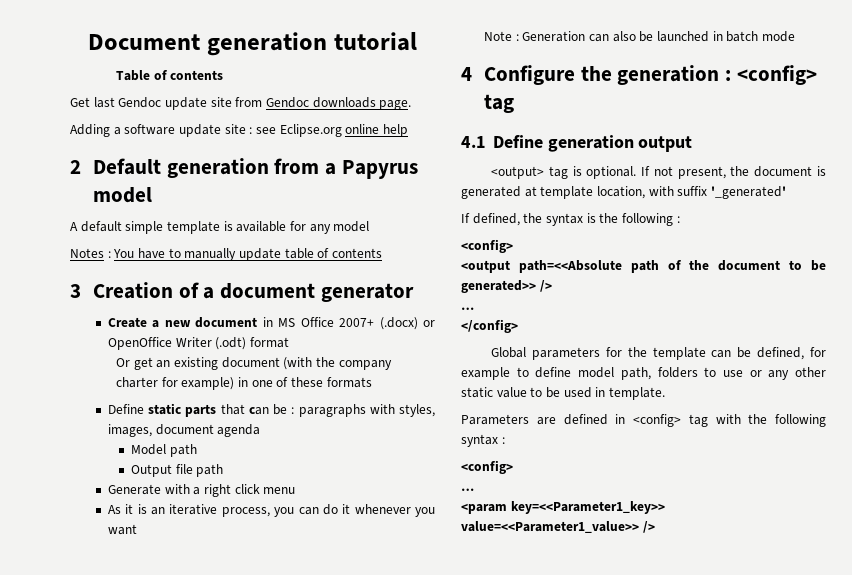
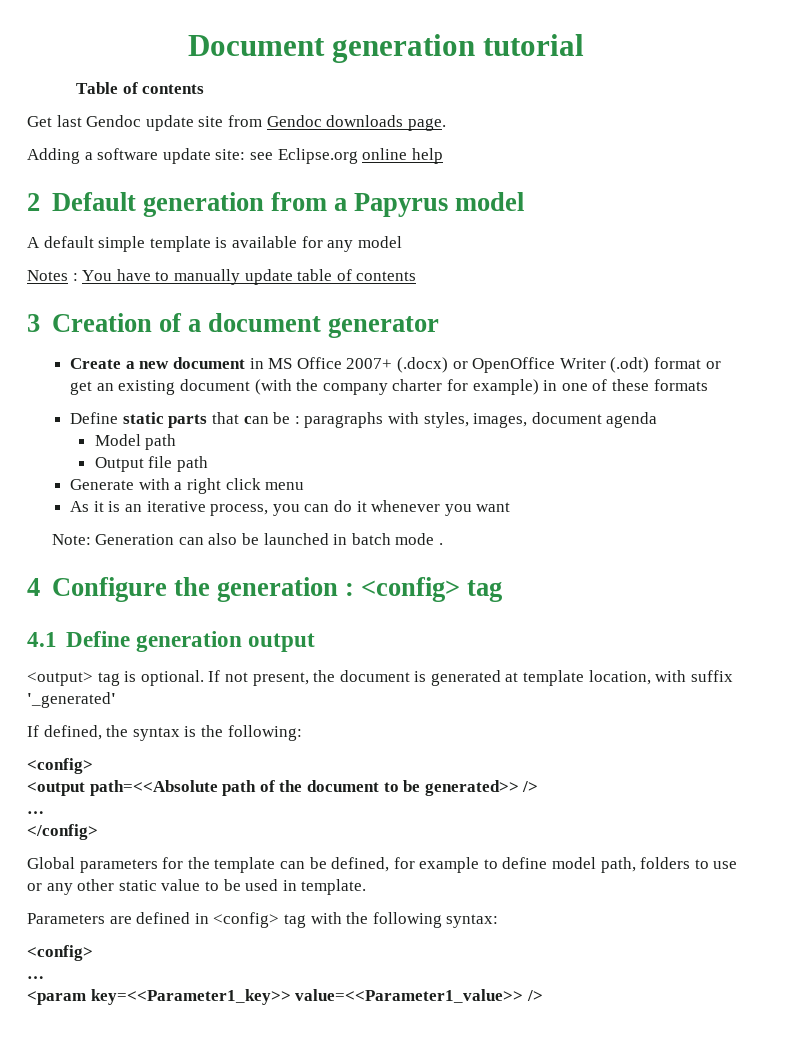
- Adding a software update site : see Eclipse.org online help
+ Adding a software update site: see Eclipse.org online help
- Create a new document in MS Office 2007+ (.docx) or OpenOffice Writer (.odt) format
- Or get an existing document (with the company charter for example) in one of these formats
+ Create a new document in MS Office 2007+ (.docx) or OpenOffice Writer (.odt) format or get an existing document (with the company charter for example) in one of these formats
- Note : Generation can also be launched in batch mode
+ Note: Generation can also be launched in batch mode .
- If defined, the syntax is the following :
+ If defined, the syntax is the following:
- Parameters are defined in <config> tag with the following syntax :
+ Parameters are defined in <config> tag with the following syntax:

